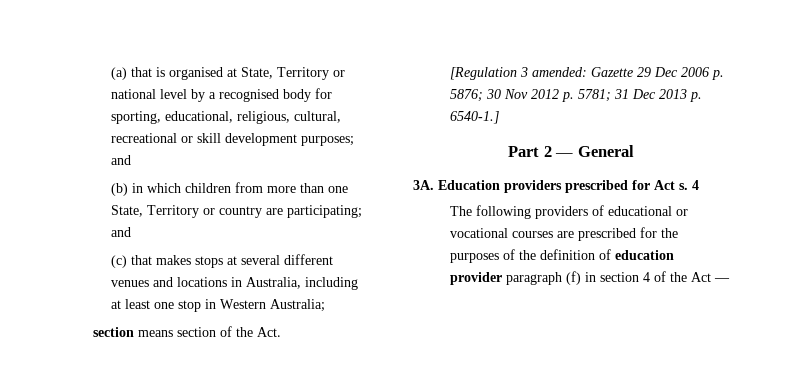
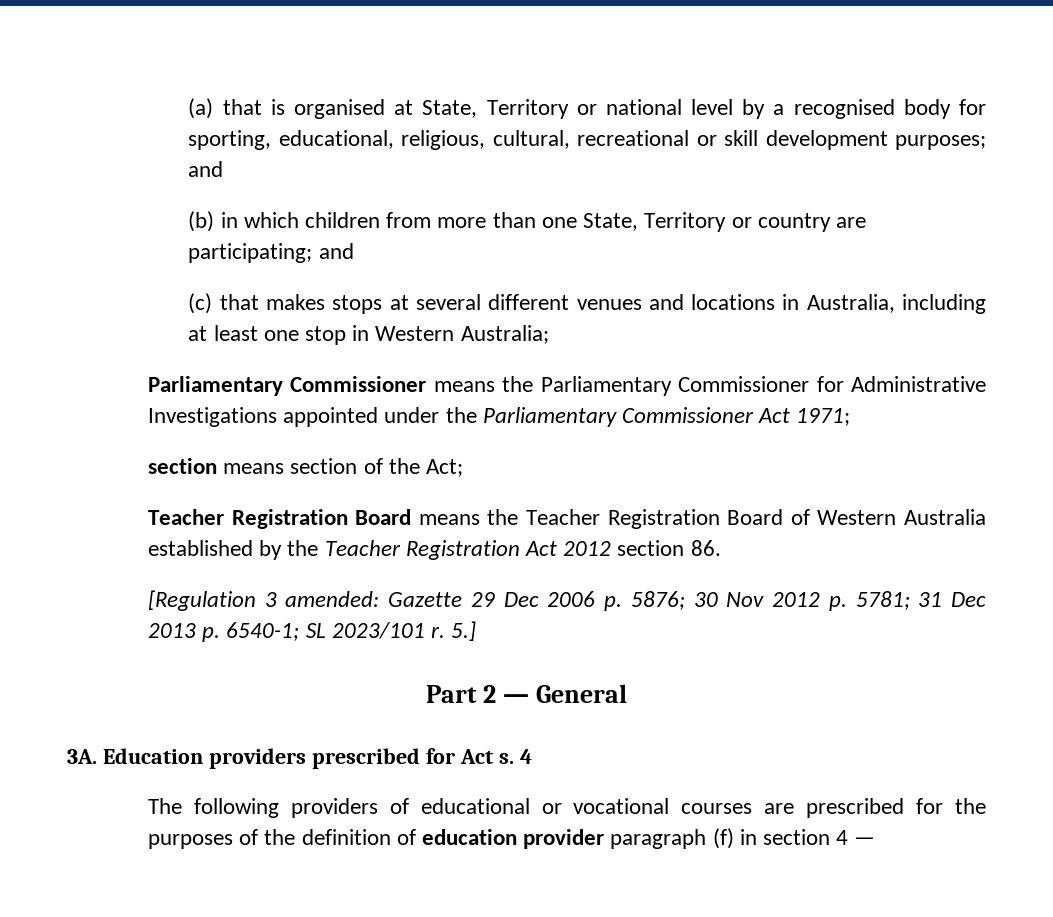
+ Parliamentary Commissioner means the Parliamentary Commissioner for Administrative Investigations appointed under the Parliamentary Commissioner Act 1971;
- section means section of the Act.
+ section means section of the Act;
+ Teacher Registration Board means the Teacher Registration Board of Western Australia established by the Teacher Registration Act 2012 section 86.
- [Regulation 3 amended: Gazette 29 Dec 2006 p. 5876; 30 Nov 2012 p. 5781; 31 Dec 2013 p. 6540-1.]
+ [Regulation 3 amended: Gazette 29 Dec 2006 p. 5876; 30 Nov 2012 p. 5781; 31 Dec 2013 p. 6540-1; SL 2023/101 r. 5.]
- The following providers of educational or vocational courses are prescribed for the purposes of the definition of education provider paragraph (f) in section 4 of the Act —
+ The following providers of educational or vocational courses are prescribed for the purposes of the definition of education provider paragraph (f) in section 4 —

